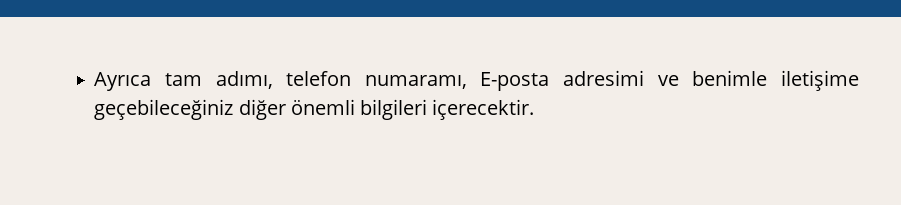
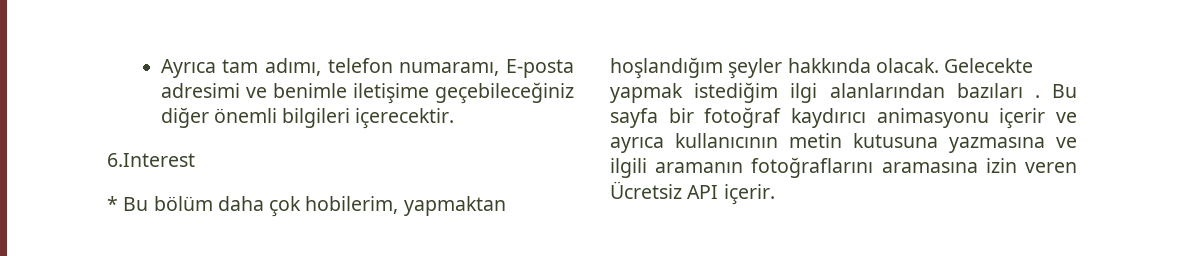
+ 6.Interest
+ * Bu bölüm daha çok hobilerim, yapmaktan hoşlandığım şeyler hakkında olacak. Gelecekte yapmak istediğim ilgi alanlarından bazıları . Bu sayfa bir fotoğraf kaydırıcı animasyonu içerir ve ayrıca kullanıcının metin kutusuna yazmasına ve ilgili aramanın fotoğraflarını aramasına izin veren Ücretsiz API içerir.

